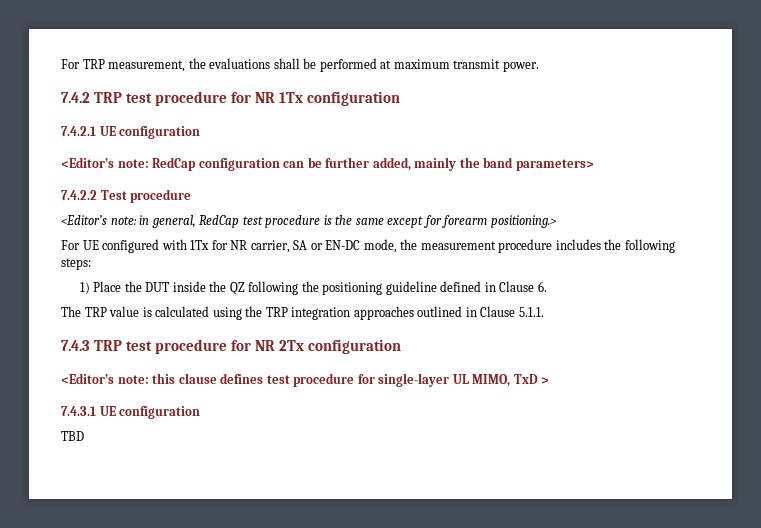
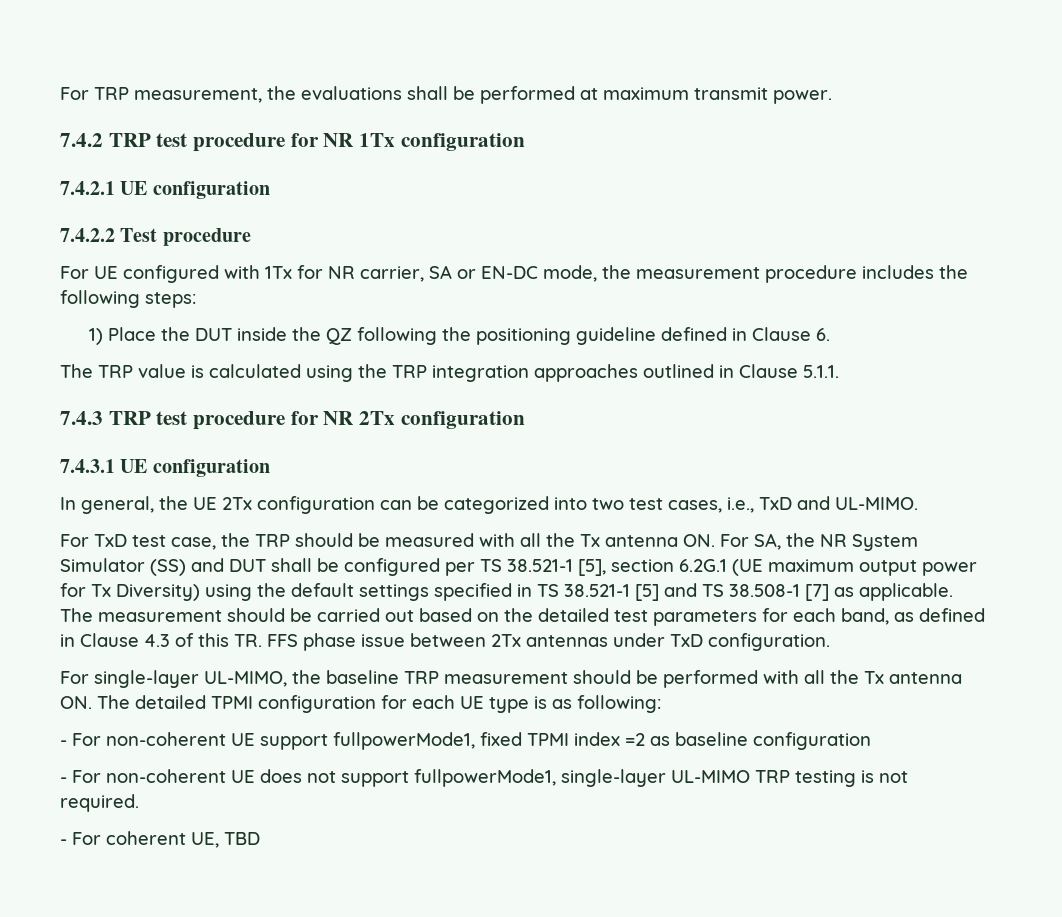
- <Editor’s note: RedCap configuration can be further added, mainly the band parameters>
  7.4.2.2 Test procedure
- <Editor’s note: in general, RedCap test procedure is the same except for forearm positioning.>
- <Editor’s note: this clause defines test procedure for single-layer UL MIMO, TxD >
  7.4.3.1 UE configuration
- TBD
+ In general, the UE 2Tx configuration can be categorized into two test cases, i.e., TxD and UL-MIMO.
+ For TxD test case, the TRP should be measured with all the Tx antenna ON. For SA, the NR System Simulator (SS) and DUT shall be configured per TS 38.521-1 [5], section 6.2G.1 (UE maximum output power for Tx Diversity) using the default settings specified in TS 38.521-1 [5] and TS 38.508-1 [7] as applicable. The measurement should be carried out based on the detailed test parameters for each band, as defined in Clause 4.3 of this TR. FFS phase issue between 2Tx antennas under TxD configuration.
+ For single-layer UL-MIMO, the baseline TRP measurement should be performed with all the Tx antenna ON. The detailed TPMI configuration for each UE type is as following:
+ - For non-coherent UE support fullpowerMode1, fixed TPMI index =2 as baseline configuration
+ - For non-coherent UE does not support fullpowerMode1, single-layer UL-MIMO TRP testing is not required.
+ - For coherent UE, TBD

